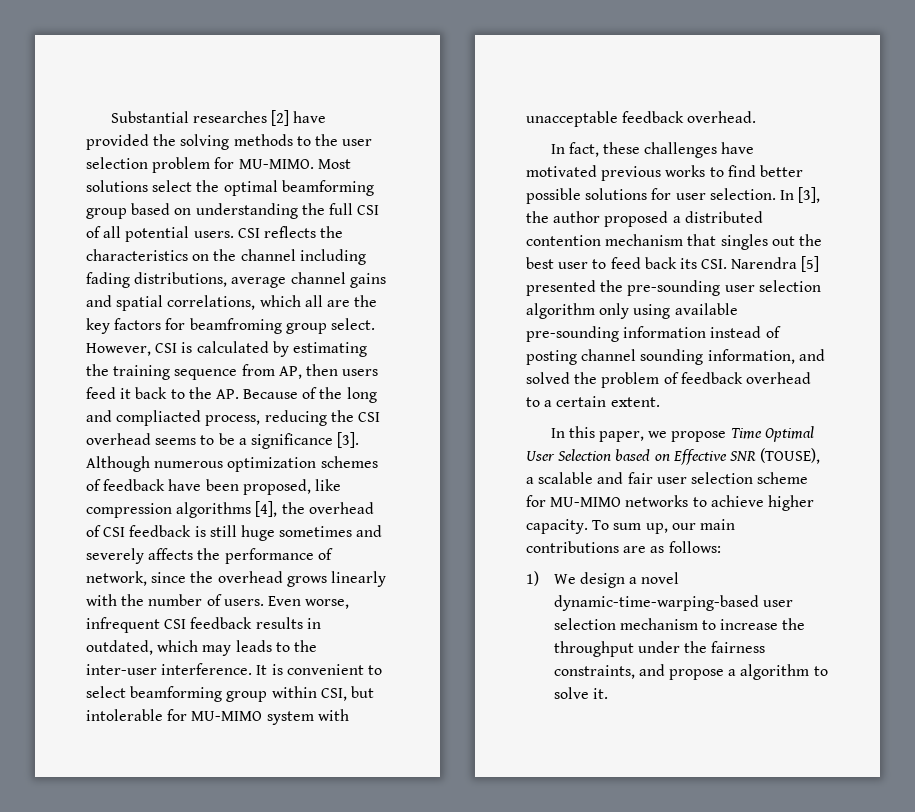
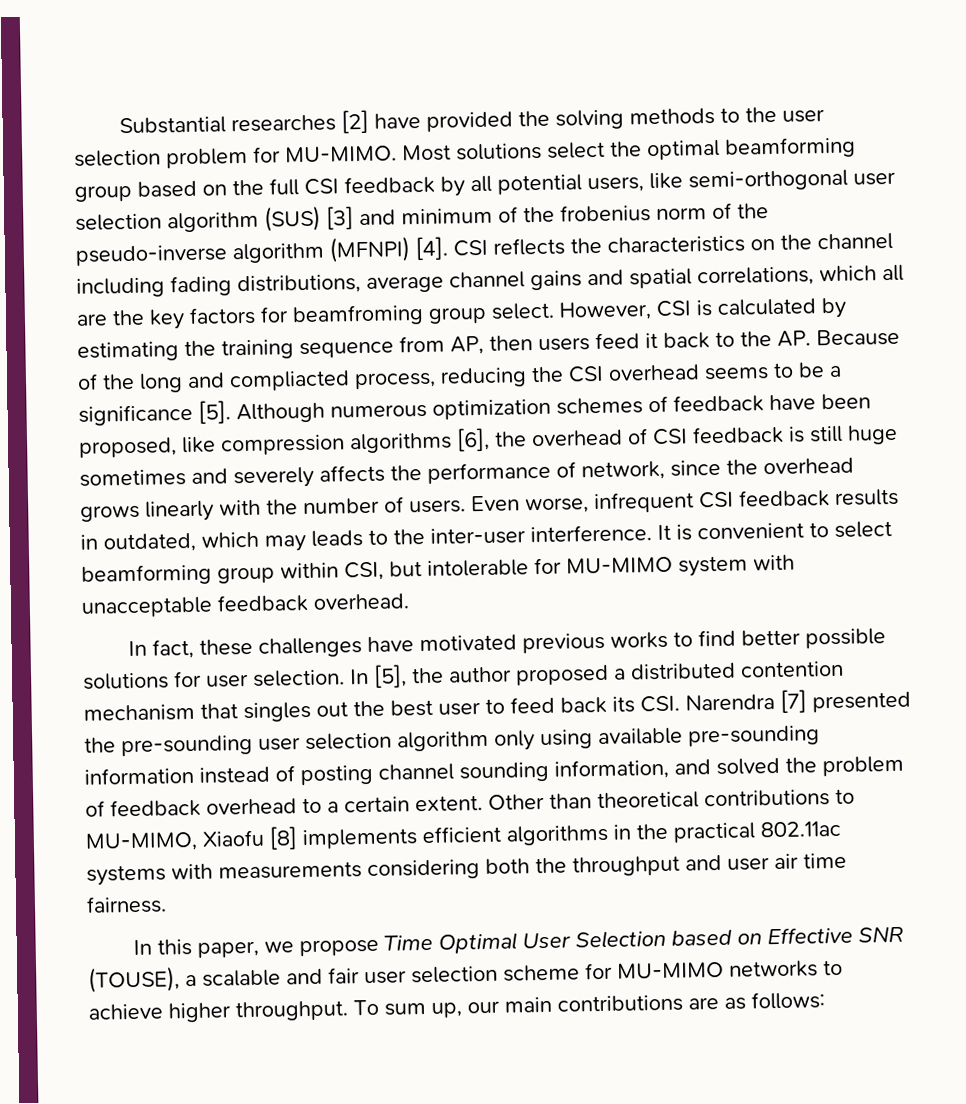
- Most solutions select the optimal beamforming group based on understanding the full CSI of all potential users.
+ Most solutions select the optimal beamforming group based on the full CSI feedback by all potential users, like semi-orthogonal user selection algorithm (SUS) [3] and minimum of the frobenius norm of the pseudo-inverse algorithm (MFNPI) [4].
- However, CSI is calculated by estimating the training sequence from AP, then users feed it back to the AP. Because of the long and compliacted process, reducing the CSI overhead seems to be a significance [3].
+ However, CSI is calculated by estimating the training sequence from AP, then users feed it back to the AP. Because of the long and compliacted process, reducing the CSI overhead seems to be a significance [5].
- Although numerous optimization schemes of feedback have been proposed, like compression algorithms [4], the overhead of CSI feedback is still huge sometimes and severely affects the performance of network, since the overhead grows linearly with the number of users.
+ Although numerous optimization schemes of feedback have been proposed, like compression algorithms [6], the overhead of CSI feedback is still huge sometimes and severely affects the performance of network, since the overhead grows linearly with the number of users.
- In [3], the author proposed a distributed contention mechanism that singles out the best user to feed back its CSI. Narendra [5] presented the pre-sounding user selection algorithm only using available pre-sounding information instead of posting channel sounding information, and solved the problem of feedback overhead to a certain extent.
+ In [5], the author proposed a distributed contention mechanism that singles out the best user to feed back its CSI. Narendra [7] presented the pre-sounding user selection algorithm only using available pre-sounding information instead of posting channel sounding information, and solved the problem of feedback overhead to a certain extent. Other than theoretical contributions to MU-MIMO, Xiaofu [8] implements efficient algorithms in the practical 802.11ac systems with measurements considering both the throughput and user air time fairness.
- In this paper, we propose Time Optimal User Selection based on Effective SNR (TOUSE), a scalable and fair user selection scheme for MU-MIMO networks to achieve higher capacity.
+ In this paper, we propose Time Optimal User Selection based on Effective SNR (TOUSE), a scalable and fair user selection scheme for MU-MIMO networks to achieve higher throughput.
- 1) We design a novel dynamic-time-warping-based user selection mechanism to increase the throughput under the fairness constraints, and propose a algorithm to solve it.

